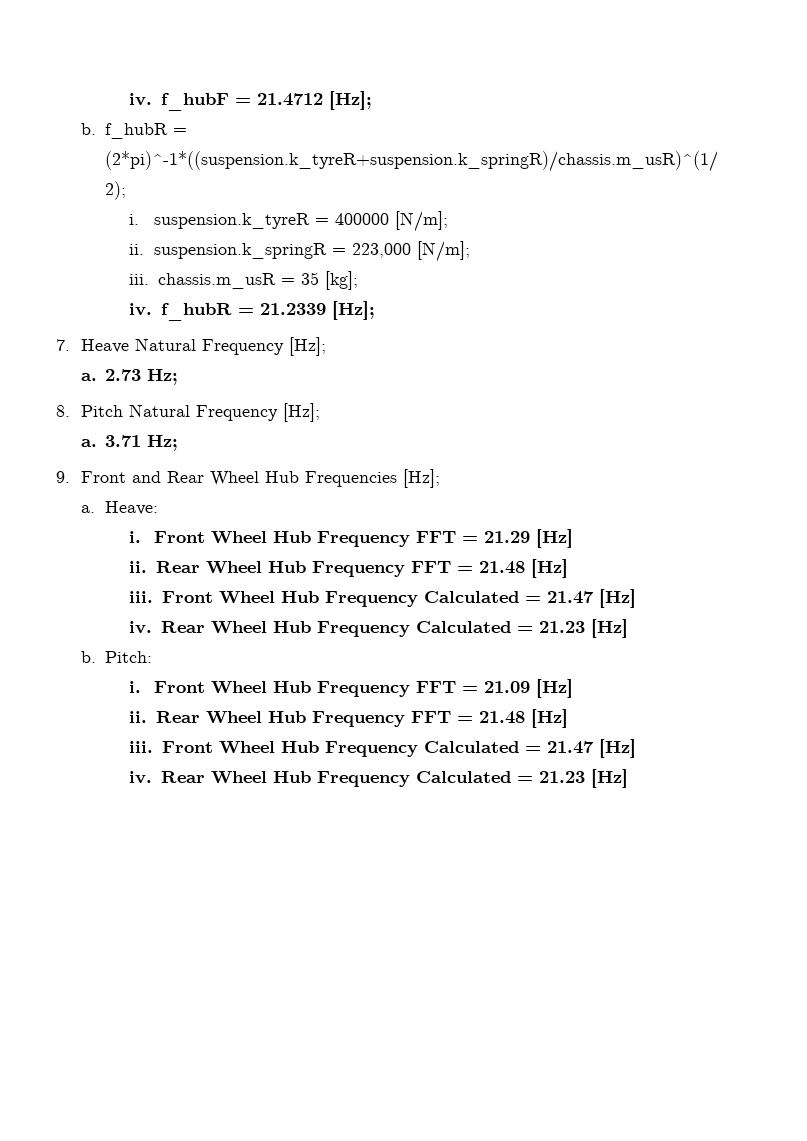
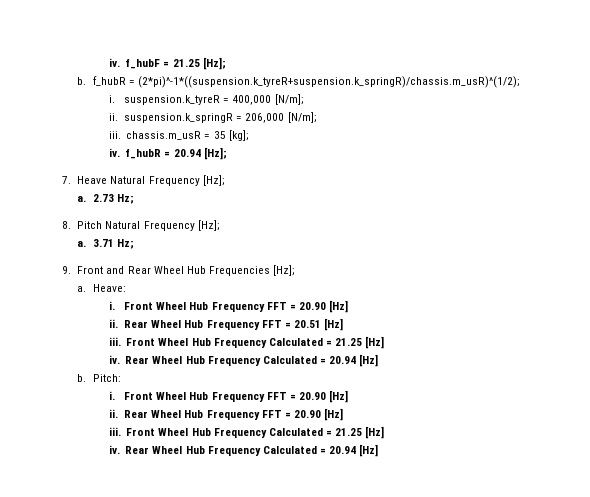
- iv. f_hubF = 21.4712 [Hz];
+ iv. f_hubF = 21.25 [Hz];
- i. suspension.k_tyreR = 400000 [N/m];
+ i. suspension.k_tyreR = 400,000 [N/m];
- ii. suspension.k_springR = 223,000 [N/m];
+ ii. suspension.k_springR = 206,000 [N/m];
- iv. f_hubR = 21.2339 [Hz];
+ iv. f_hubR = 20.94 [Hz];
  Heave:
- i. Front Wheel Hub Frequency FFT = 21.29 [Hz]
- ii. Rear Wheel Hub Frequency FFT = 21.48 [Hz]
- iii. Front Wheel Hub Frequency Calculated = 21.47 [Hz]
- iv. Rear Wheel Hub Frequency Calculated = 21.23 [Hz]
+ i. Front Wheel Hub Frequency FFT = 20.90 [Hz]
+ ii. Rear Wheel Hub Frequency FFT = 20.51 [Hz]
+ iii. Front Wheel Hub Frequency Calculated = 21.25 [Hz]
+ iv. Rear Wheel Hub Frequency Calculated = 20.94 [Hz]
  Pitch:
- i. Front Wheel Hub Frequency FFT = 21.09 [Hz]
- ii. Rear Wheel Hub Frequency FFT = 21.48 [Hz]
- iii. Front Wheel Hub Frequency Calculated = 21.47 [Hz]
- iv. Rear Wheel Hub Frequency Calculated = 21.23 [Hz]
+ i. Front Wheel Hub Frequency FFT = 20.90 [Hz]
+ ii. Rear Wheel Hub Frequency FFT = 20.90 [Hz]
+ iii. Front Wheel Hub Frequency Calculated = 21.25 [Hz]
+ iv. Rear Wheel Hub Frequency Calculated = 20.94 [Hz]

